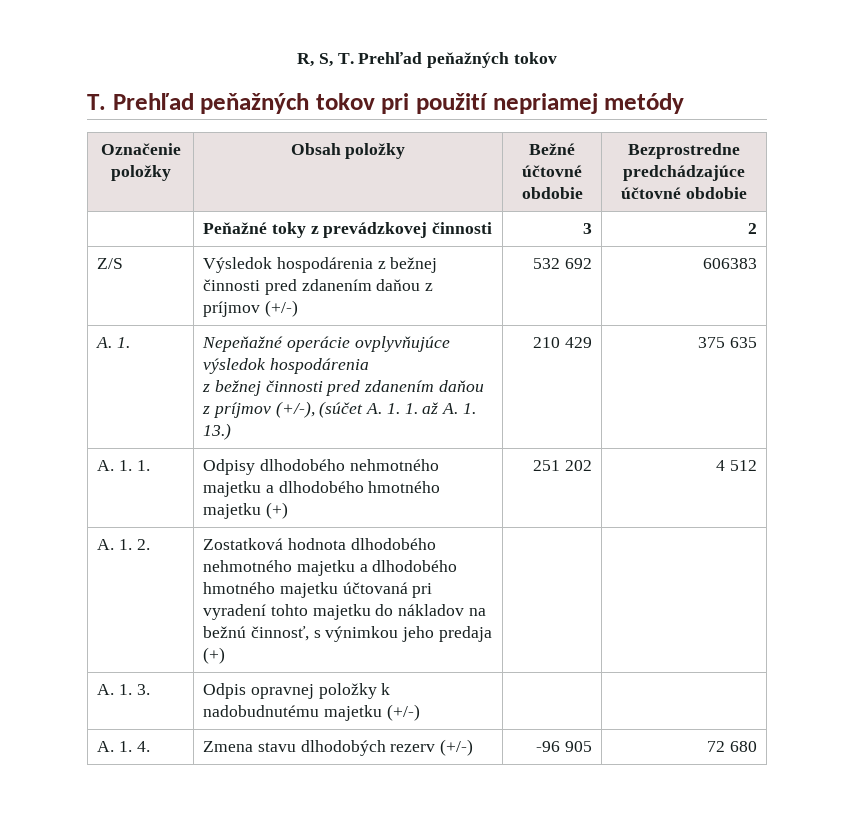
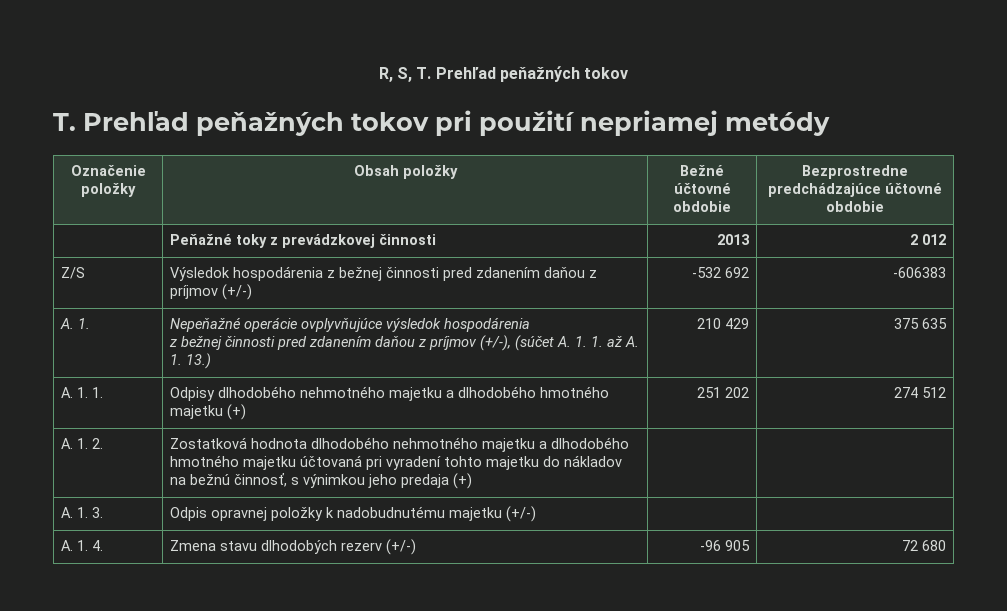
- | Peňažné toky z prevádzkovej činnosti | 3 | 2
+ | Peňažné toky z prevádzkovej činnosti | 2013 | 2 012
- Z/S | Výsledok hospodárenia z bežnej činnosti pred zdanením daňou z príjmov (+/-) | 532 692 | 606383
+ Z/S | Výsledok hospodárenia z bežnej činnosti pred zdanením daňou z príjmov (+/-) | -532 692 | -606383
- A. 1. 1. | Odpisy dlhodobého nehmotného majetku a dlhodobého hmotného majetku (+) | 251 202 | 4 512
+ A. 1. 1. | Odpisy dlhodobého nehmotného majetku a dlhodobého hmotného majetku (+) | 251 202 | 274 512

